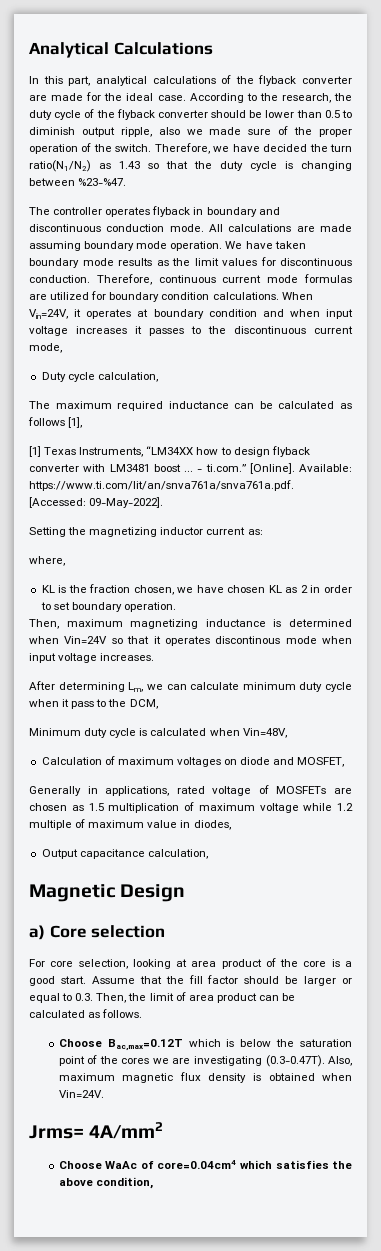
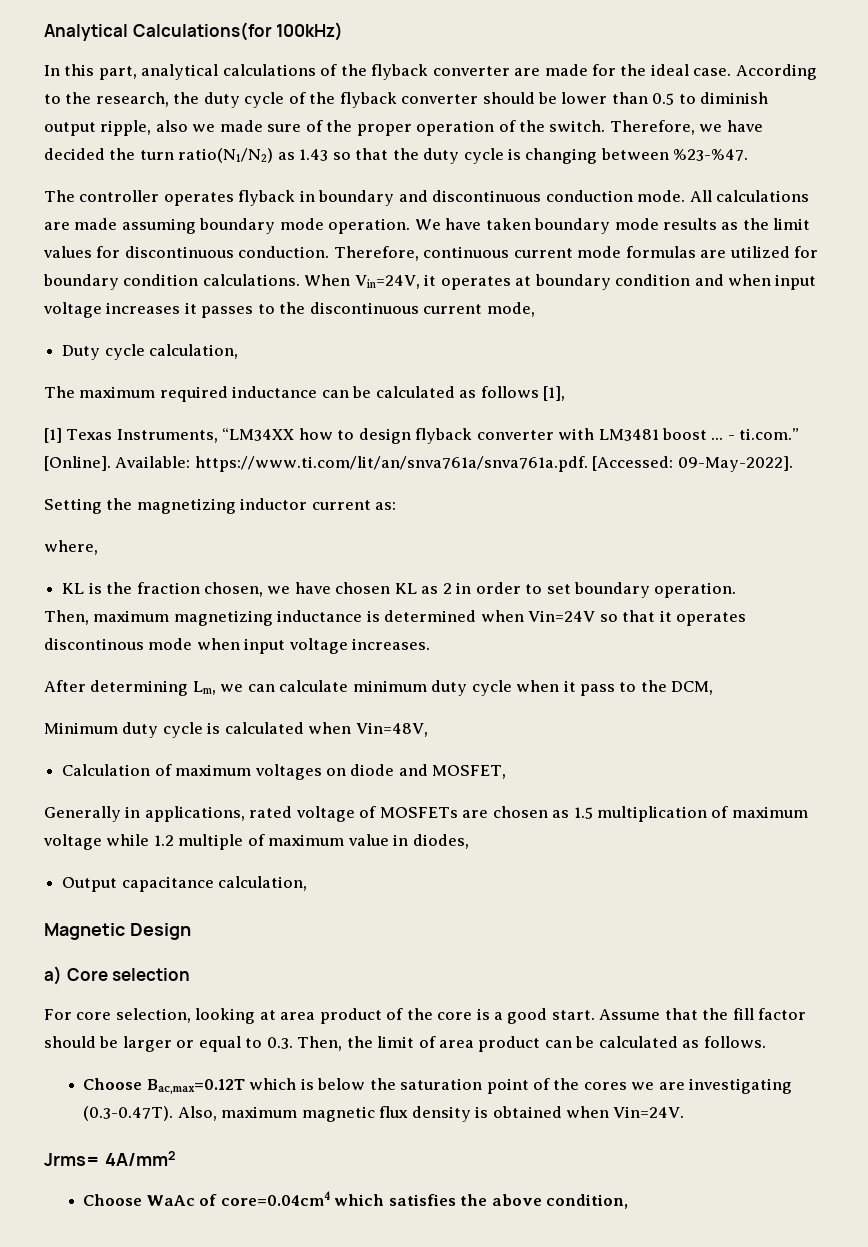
- Analytical Calculations
+ Analytical Calculations(for 100kHz)

